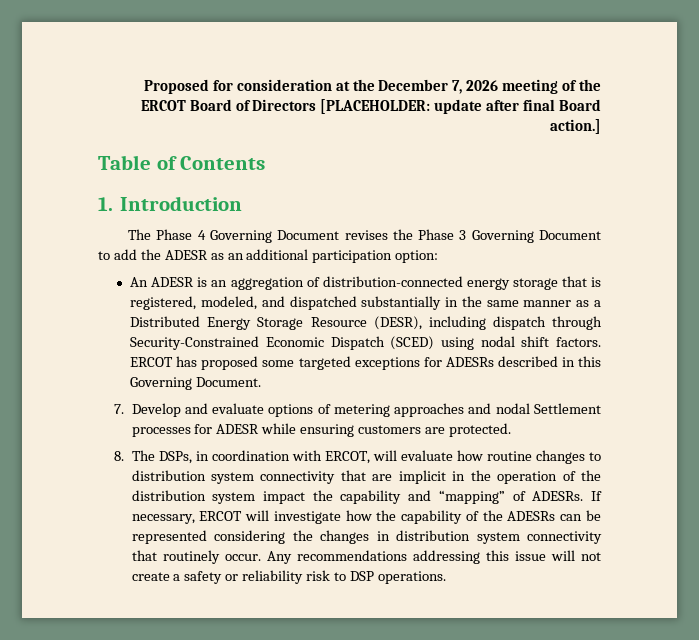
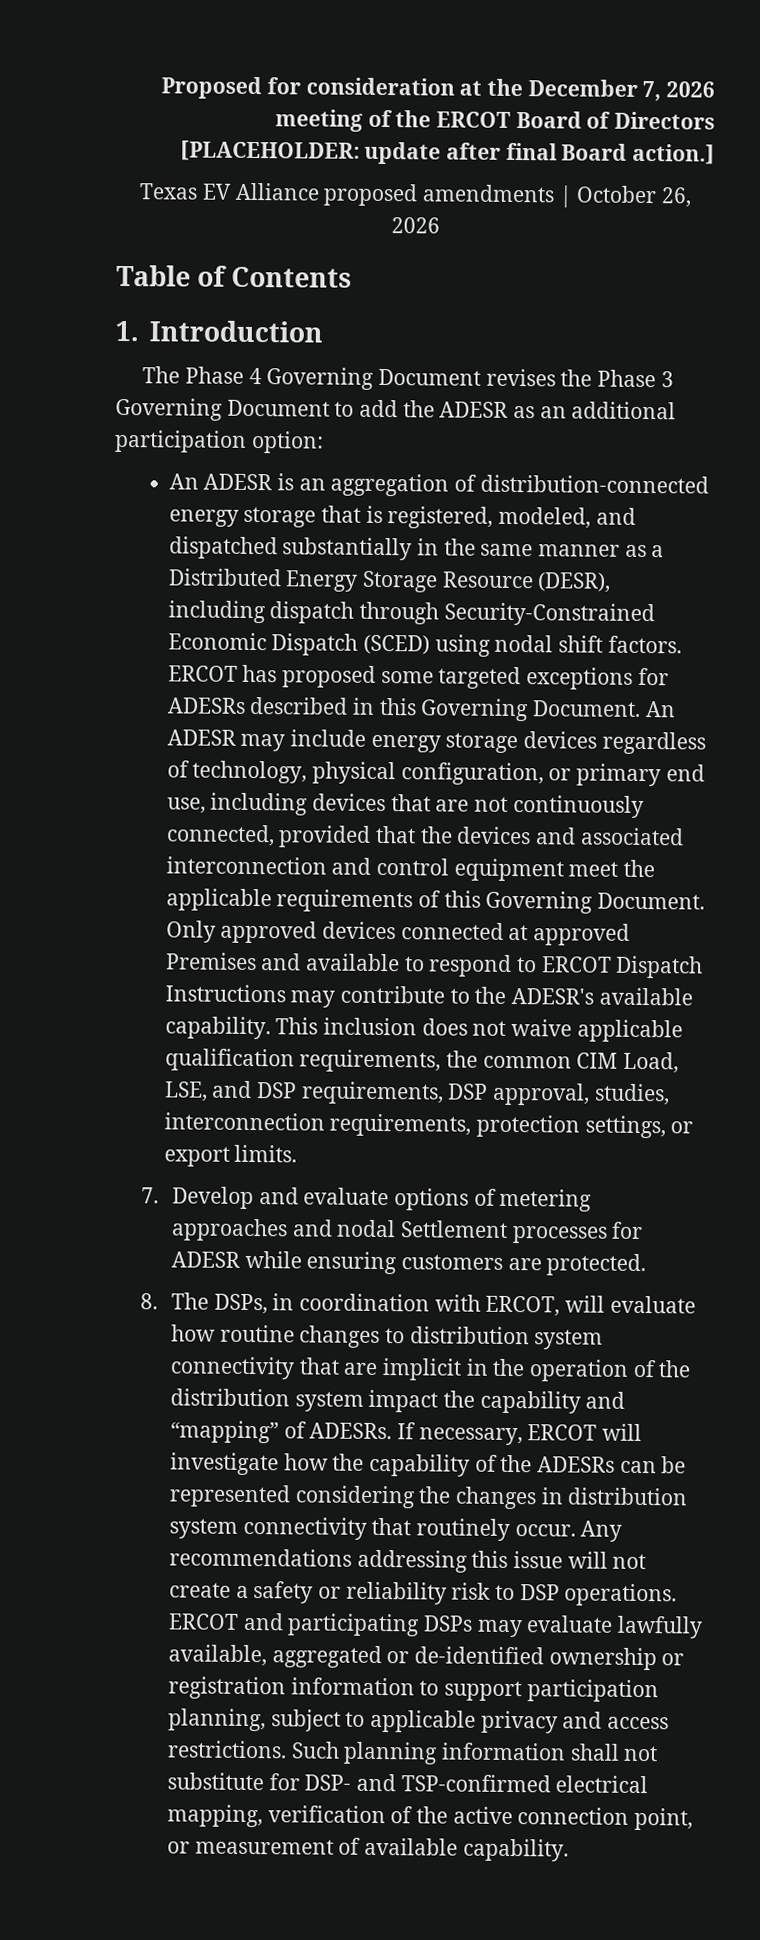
+ Texas EV Alliance proposed amendments | October 26, 2026
+ An ADESR may include energy storage devices regardless of technology, physical configuration, or primary end use, including devices that are not continuously connected, provided that the devices and associated interconnection and control equipment meet the applicable requirements of this Governing Document. Only approved devices connected at approved Premises and available to respond to ERCOT Dispatch Instructions may contribute to the ADESR's available capability. This inclusion does not waive applicable qualification requirements, the common CIM Load, LSE, and DSP requirements, DSP approval, studies, interconnection requirements, protection settings, or export limits.
+ ERCOT and participating DSPs may evaluate lawfully available, aggregated or de-identified ownership or registration information to support participation planning, subject to applicable privacy and access restrictions. Such planning information shall not substitute for DSP- and TSP-confirmed electrical mapping, verification of the active connection point, or measurement of available capability.

